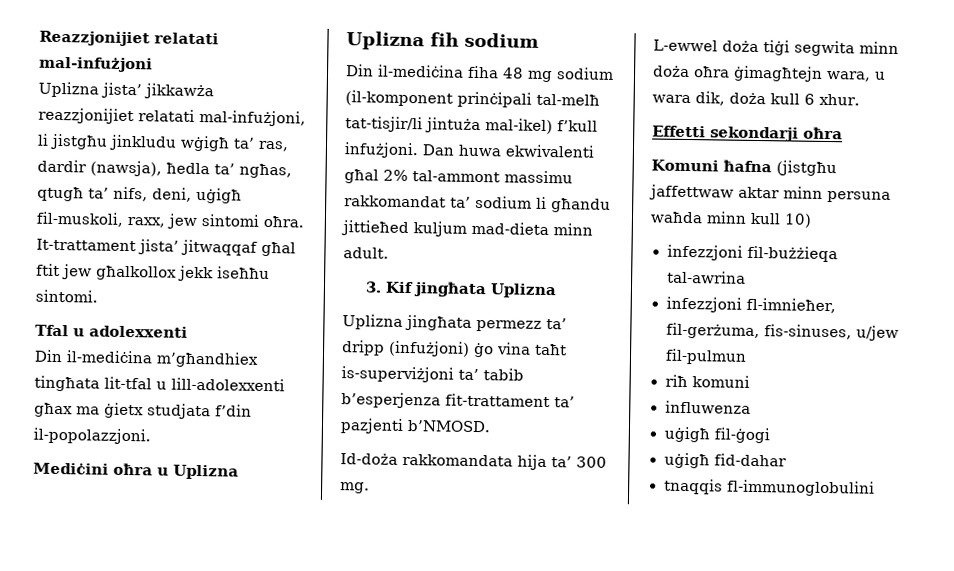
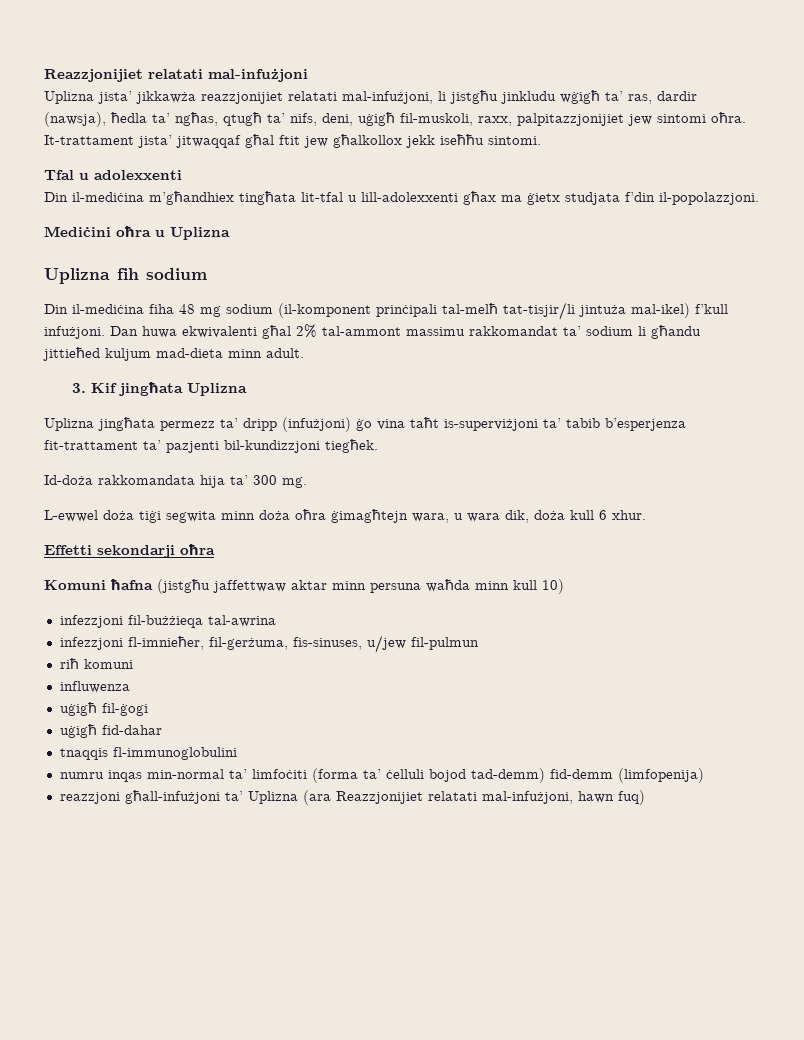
- Uplizna jista’ jikkawża reazzjonijiet relatati mal-infużjoni, li jistgħu jinkludu wġigħ ta’ ras, dardir (nawsja), ħedla ta’ ngħas, qtugħ ta’ nifs, deni, uġigħ fil-muskoli, raxx, jew sintomi oħra.
+ Uplizna jista’ jikkawża reazzjonijiet relatati mal-infużjoni, li jistgħu jinkludu wġigħ ta’ ras, dardir (nawsja), ħedla ta’ ngħas, qtugħ ta’ nifs, deni, uġigħ fil-muskoli, raxx, palpitazzjonijiet jew sintomi oħra.
- Uplizna jingħata permezz ta’ dripp (infużjoni) ġo vina taħt is-superviżjoni ta’ tabib b’esperjenza fit-trattament ta’ pazjenti b’NMOSD.
+ Uplizna jingħata permezz ta’ dripp (infużjoni) ġo vina taħt is-superviżjoni ta’ tabib b’esperjenza fit-trattament ta’ pazjenti bil-kundizzjoni tiegħek.
+ numru inqas min-normal ta’ limfoċiti (forma ta’ ċelluli bojod tad-demm) fid-demm (limfopenija)
+ reazzjoni għall-infużjoni ta’ Uplizna (ara Reazzjonijiet relatati mal-infużjoni, hawn fuq)

